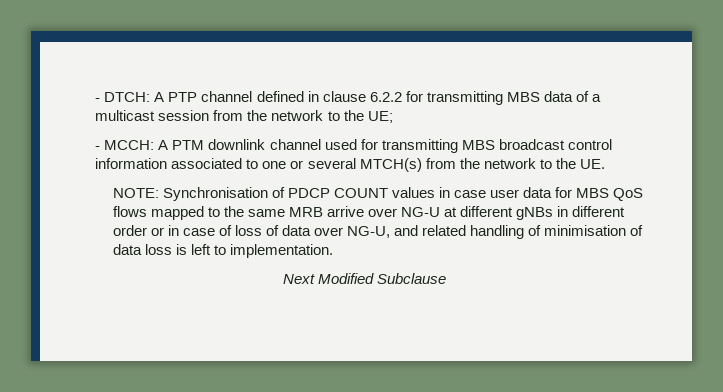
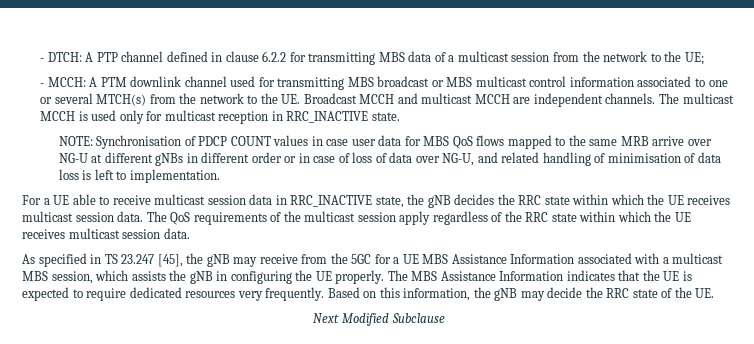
- - MCCH: A PTM downlink channel used for transmitting MBS broadcast control information associated to one or several MTCH(s) from the network to the UE.
+ - MCCH: A PTM downlink channel used for transmitting MBS broadcast or MBS multicast control information associated to one or several MTCH(s) from the network to the UE. Broadcast MCCH and multicast MCCH are independent channels. The multicast MCCH is used only for multicast reception in RRC_INACTIVE state.
+ For a UE able to receive multicast session data in RRC_INACTIVE state, the gNB decides the RRC state within which the UE receives multicast session data. The QoS requirements of the multicast session apply regardless of the RRC state within which the UE receives multicast session data.
+ As specified in TS 23.247 [45], the gNB may receive from the 5GC for a UE MBS Assistance Information associated with a multicast MBS session, which assists the gNB in configuring the UE properly. The MBS Assistance Information indicates that the UE is expected to require dedicated resources very frequently. Based on this information, the gNB may decide the RRC state of the UE.

